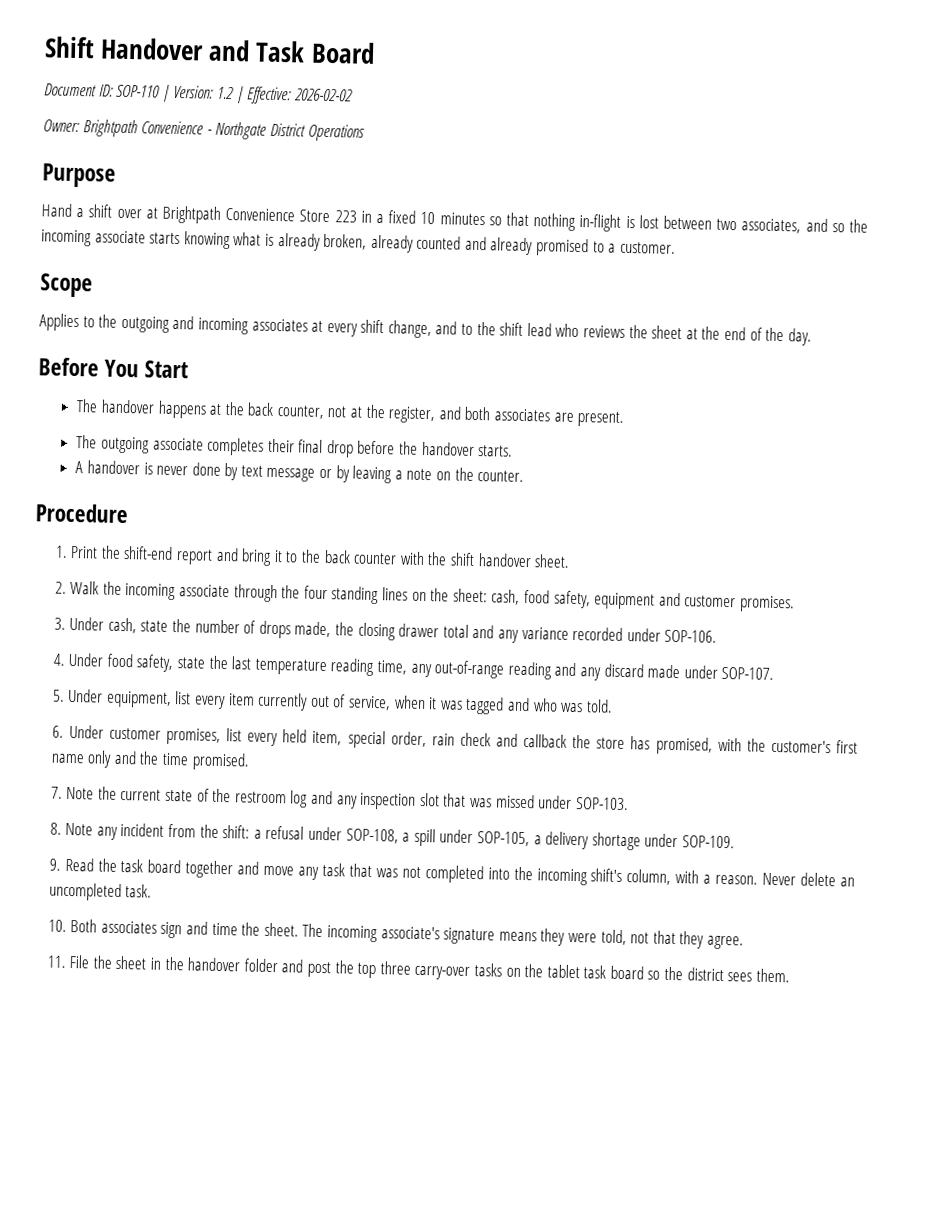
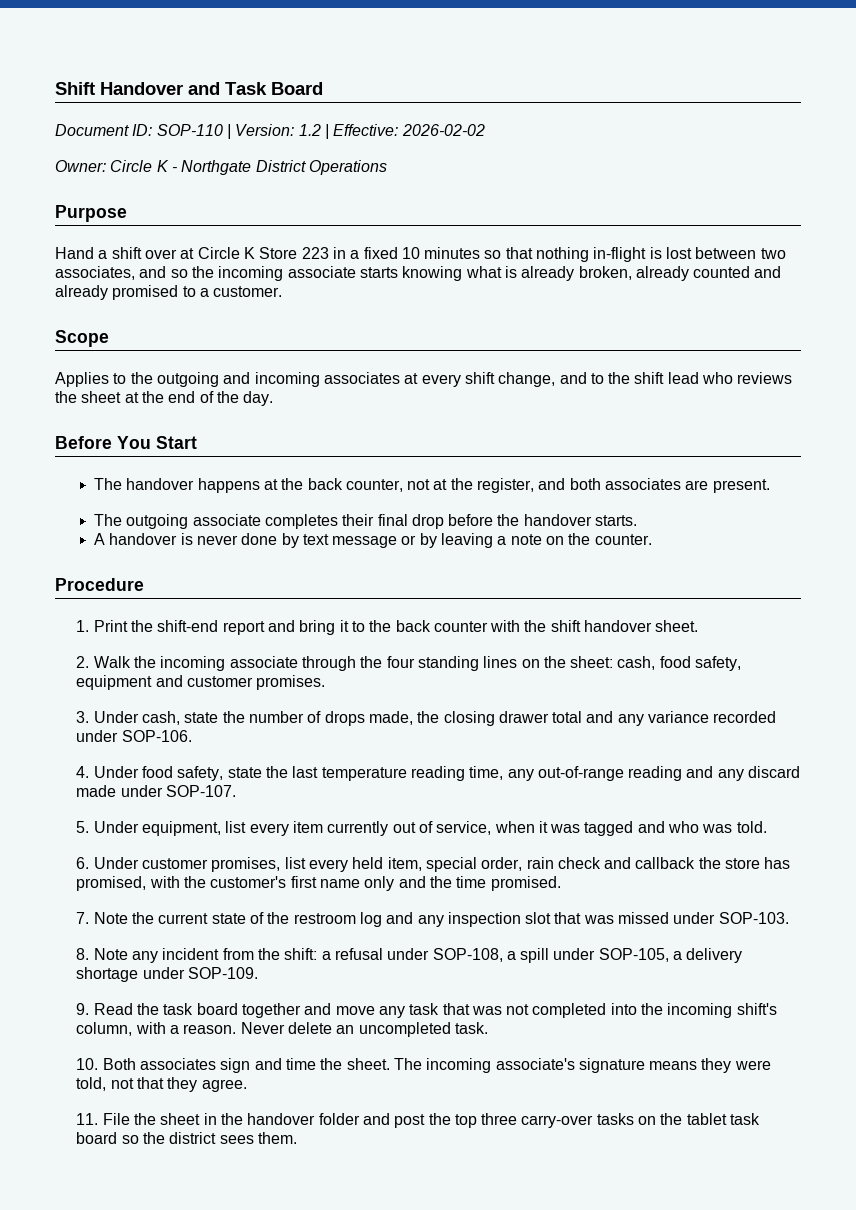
- Owner: Brightpath Convenience - Northgate District Operations
+ Owner: Circle K - Northgate District Operations
- Hand a shift over at Brightpath Convenience Store 223 in a fixed 10 minutes so that nothing in-flight is lost between two associates, and so the incoming associate starts knowing what is already broken, already counted and already promised to a customer.
+ Hand a shift over at Circle K Store 223 in a fixed 10 minutes so that nothing in-flight is lost between two associates, and so the incoming associate starts knowing what is already broken, already counted and already promised to a customer.

